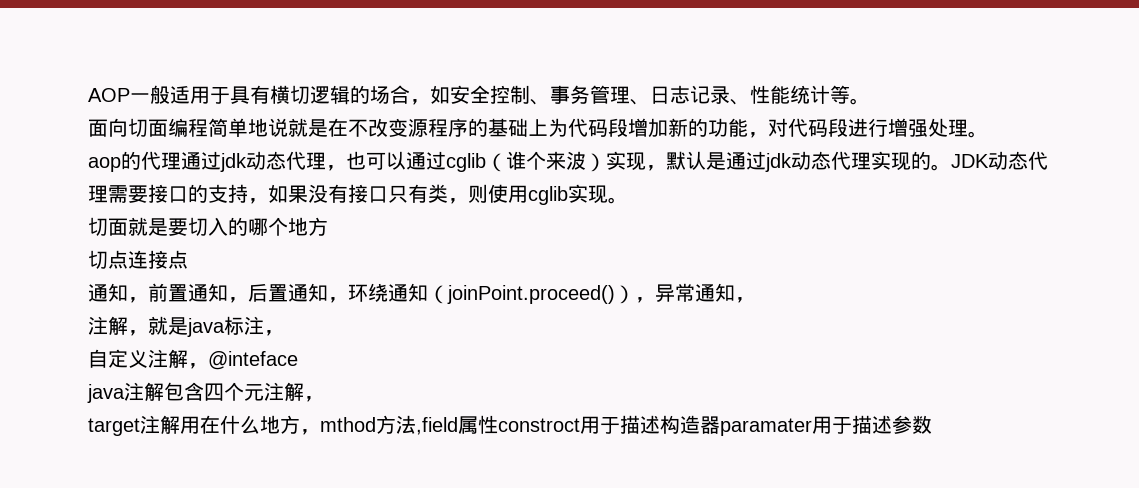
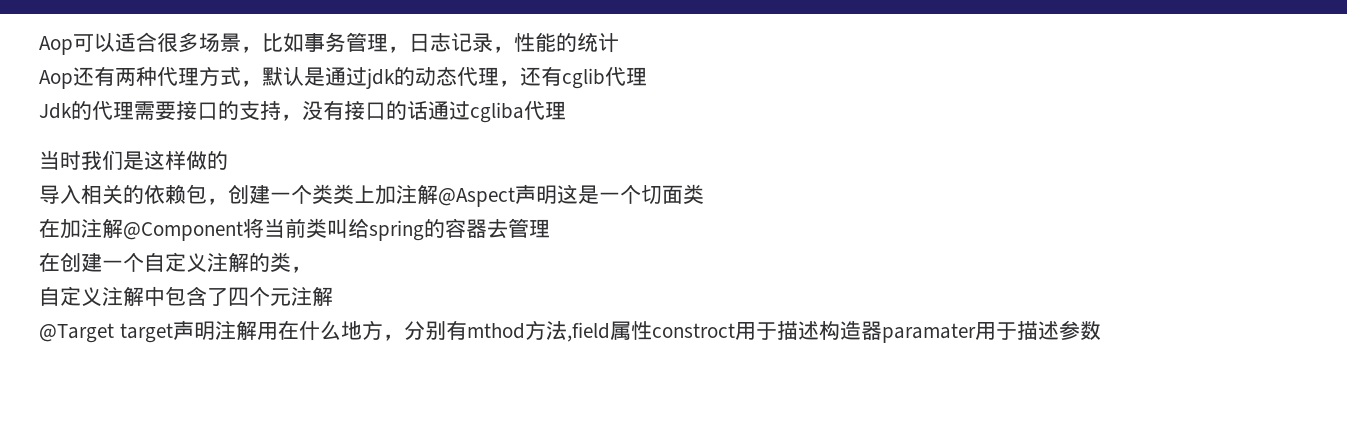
- AOP一般适用于具有横切逻辑的场合，如安全控制、事务管理、日志记录、性能统计等。
- 面向切面编程简单地说就是在不改变源程序的基础上为代码段增加新的功能，对代码段进行增强处理。
- aop的代理通过jdk动态代理，也可以通过cglib（谁个来波）实现，默认是通过jdk动态代理实现的。JDK动态代理需要接口的支持，如果没有接口只有类，则使用cglib实现。
- 切面就是要切入的哪个地方
- 切点连接点
- 通知，前置通知，后置通知，环绕通知（joinPoint.proceed()），异常通知，
- 注解，就是java标注，
+ Aop可以适合很多场景，比如事务管理，日志记录，性能的统计
+ Aop还有两种代理方式，默认是通过jdk的动态代理，还有cglib代理
+ Jdk的代理需要接口的支持，没有接口的话通过cgliba代理
+ 当时我们是这样做的
+ 导入相关的依赖包，创建一个类类上加注解@Aspect声明这是一个切面类
+ 在加注解@Component将当前类叫给spring的容器去管理
+ 在创建一个自定义注解的类，
- 自定义注解，@inteface
- java注解包含四个元注解，
- target注解用在什么地方，mthod方法,field属性constroct用于描述构造器paramater用于描述参数
+ 自定义注解中包含了四个元注解
+ @Target target声明注解用在什么地方，分别有mthod方法,field属性constroct用于描述构造器paramater用于描述参数

